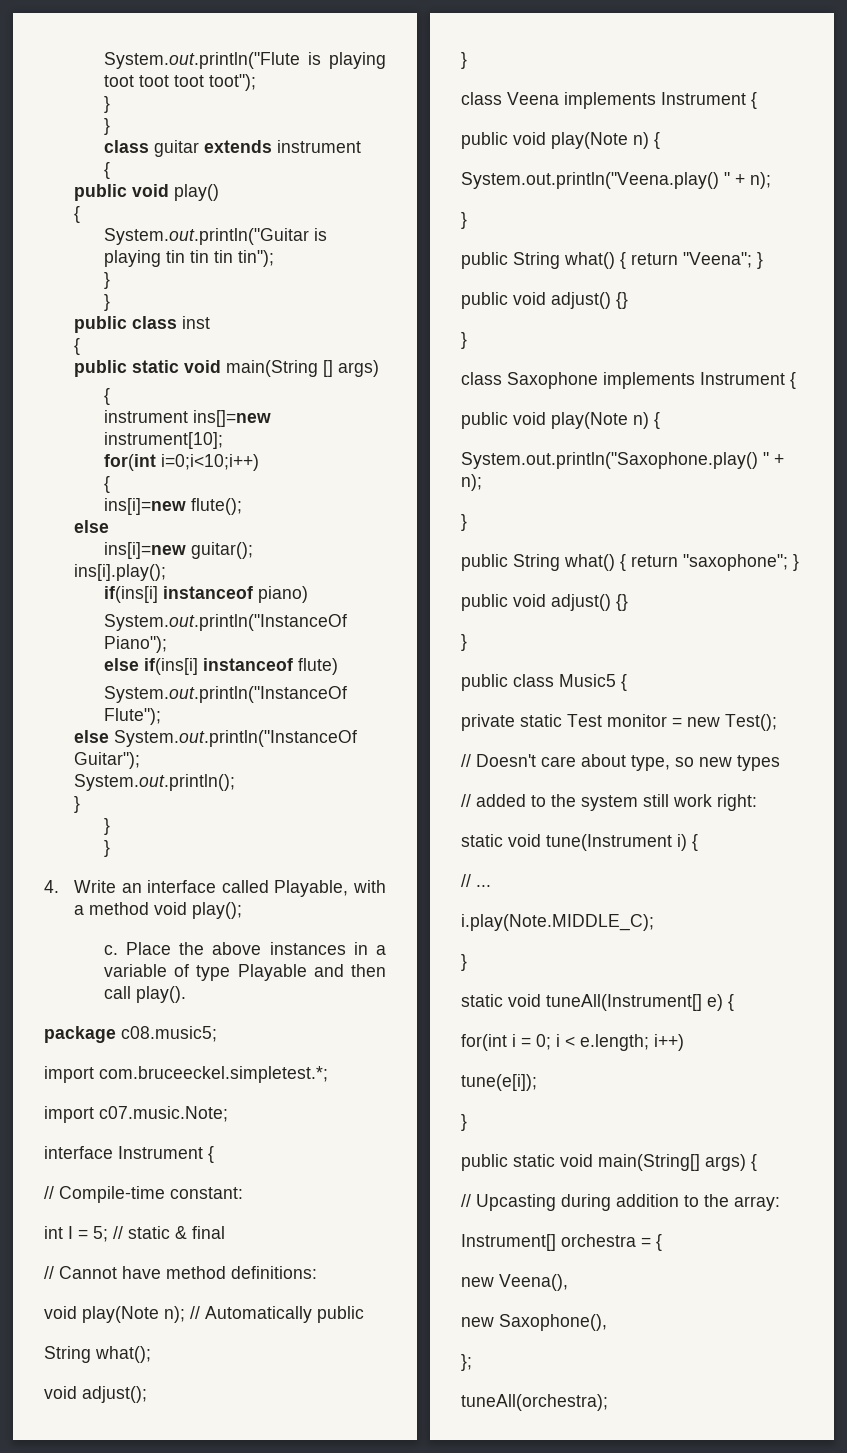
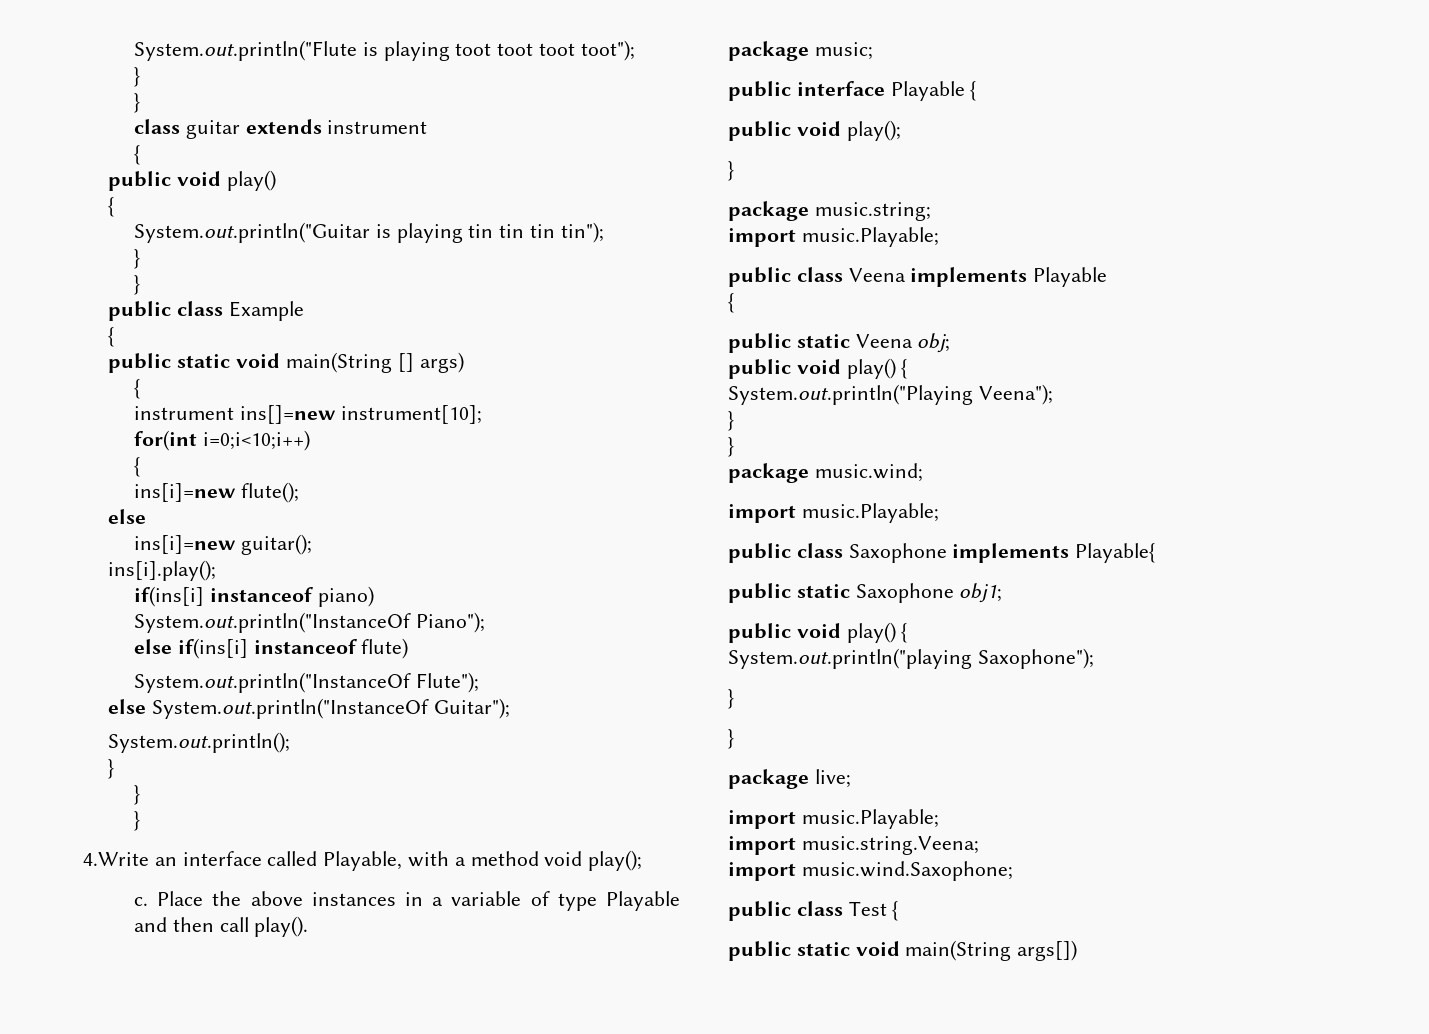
- public class inst
+ public class Example
- 4. Write an interface called Playable, with a method void play();
+ 4.Write an interface called Playable, with a method void play();
- package c08.music5;
- import com.bruceeckel.simpletest.*;
- import c07.music.Note;
- interface Instrument {
- // Compile-time constant:
- int I = 5; // static & final
- // Cannot have method definitions:
- void play(Note n); // Automatically public
- String what();
- void adjust();
+ package music;
+ public interface Playable {
+ public void play();
  }
- class Veena implements Instrument {
- public void play(Note n) {
- System.out.println("Veena.play() " + n);
+ package music.string;
+ import music.Playable;
+ public class Veena implements Playable
+ {
+ public static Veena obj;
+ public void play() {
+ System.out.println("Playing Veena");
  }
- public String what() { return "Veena"; }
- public void adjust() {}
  }
- class Saxophone implements Instrument {
- public void play(Note n) {
- System.out.println("Saxophone.play() " + n);
+ package music.wind;
+ import music.Playable;
+ public class Saxophone implements Playable{
+ public static Saxophone obj1;
+ public void play() {
+ System.out.println("playing Saxophone");
  }
- public String what() { return "saxophone"; }
- public void adjust() {}
  }
- public class Music5 {
- private static Test monitor = new Test();
- // Doesn't care about type, so new types
- // added to the system still work right:
- static void tune(Instrument i) {
- // ...
- i.play(Note.MIDDLE_C);
- }
- static void tuneAll(Instrument[] e) {
- for(int i = 0; i < e.length; i++)
- tune(e[i]);
- }
- public static void main(String[] args) {
- // Upcasting during addition to the array:
- Instrument[] orchestra = {
- new Veena(),
- new Saxophone(),
- };
- tuneAll(orchestra);
+ package live;
+ import music.Playable;
+ import music.string.Veena;
+ import music.wind.Saxophone;
+ public class Test {
+ public static void main(String args[])

